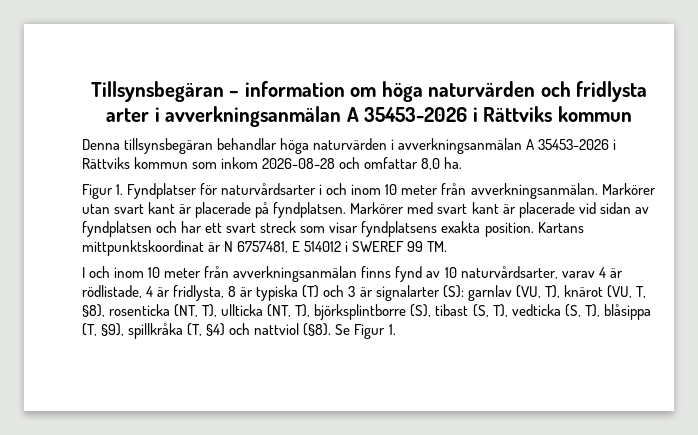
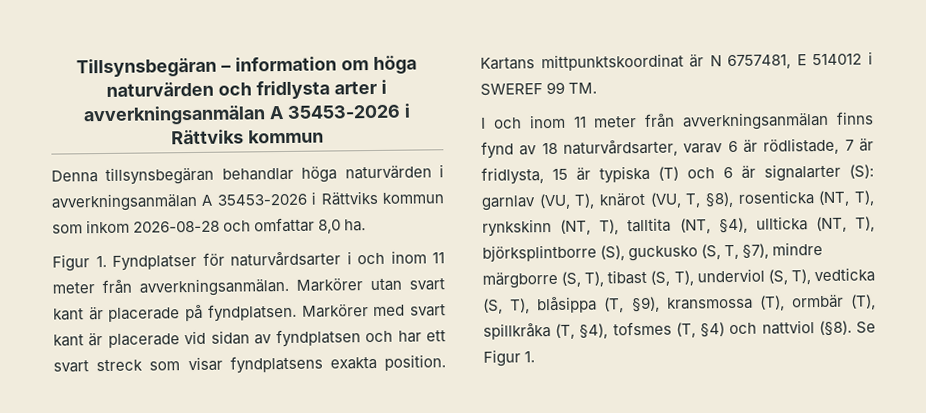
- Figur 1. Fyndplatser för naturvårdsarter i och inom 10 meter från avverkningsanmälan.
+ Figur 1. Fyndplatser för naturvårdsarter i och inom 11 meter från avverkningsanmälan.
- I och inom 10 meter från avverkningsanmälan finns fynd av 10 naturvårdsarter, varav 4 är rödlistade, 4 är fridlysta, 8 är typiska (T) och 3 är signalarter (S): garnlav (VU, T), knärot (VU, T, §8), rosenticka (NT, T), ullticka (NT, T), björksplintborre (S), tibast (S, T), vedticka (S, T), blåsippa (T, §9), spillkråka (T, §4) och nattviol (§8).
+ I och inom 11 meter från avverkningsanmälan finns fynd av 18 naturvårdsarter, varav 6 är rödlistade, 7 är fridlysta, 15 är typiska (T) och 6 är signalarter (S): garnlav (VU, T), knärot (VU, T, §8), rosenticka (NT, T), rynkskinn (NT, T), talltita (NT, §4), ullticka (NT, T), björksplintborre (S), guckusko (S, T, §7), mindre märgborre (S, T), tibast (S, T), underviol (S, T), vedticka (S, T), blåsippa (T, §9), kransmossa (T), ormbär (T), spillkråka (T, §4), tofsmes (T, §4) och nattviol (§8).

